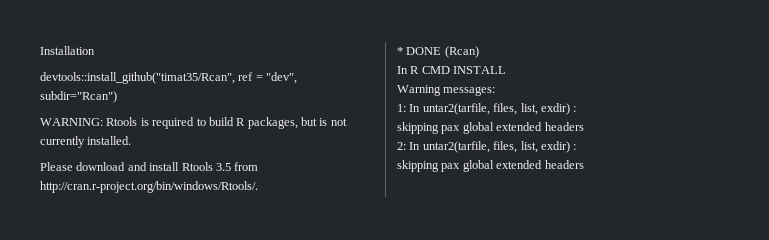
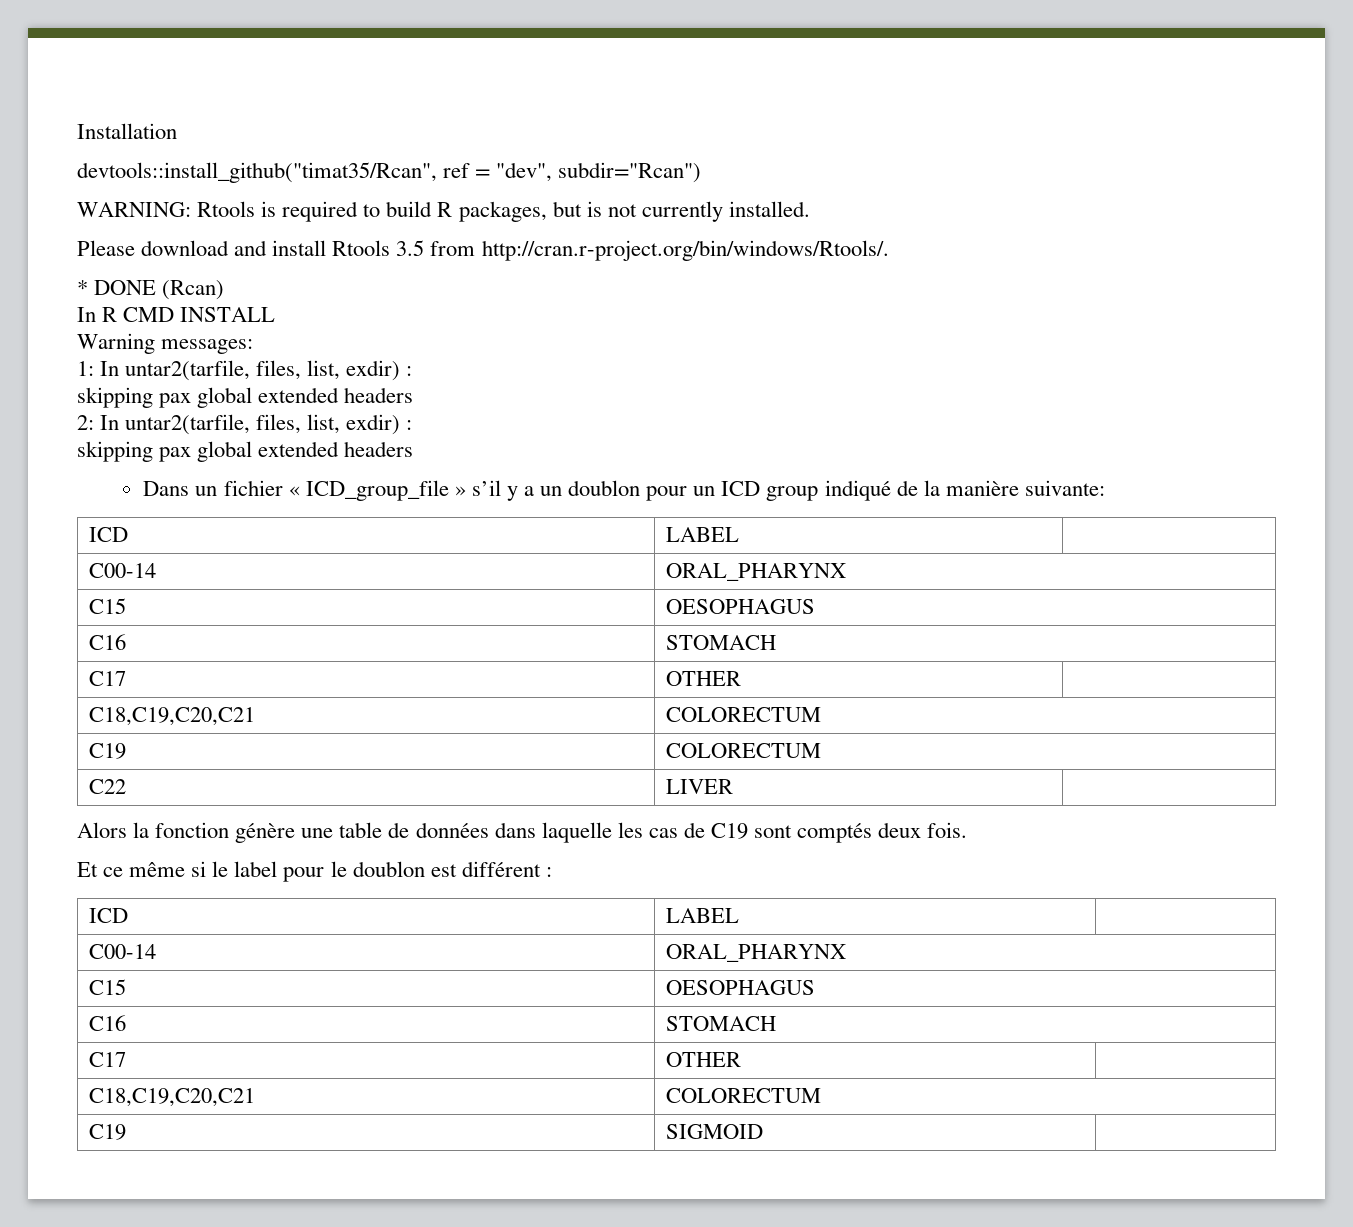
+ Dans un fichier « ICD_group_file » s’il y a un doublon pour un ICD group indiqué de la manière suivante:
+ ICD | LABEL |
+ C00-14 | ORAL_PHARYNX
+ C15 | OESOPHAGUS
+ C16 | STOMACH
+ C17 | OTHER |
+ C18,C19,C20,C21 | COLORECTUM
+ C19 | COLORECTUM
+ C22 | LIVER |
+ Alors la fonction génère une table de données dans laquelle les cas de C19 sont comptés deux fois.
+ Et ce même si le label pour le doublon est différent :
+ ICD | LABEL |
+ C00-14 | ORAL_PHARYNX
+ C15 | OESOPHAGUS
+ C16 | STOMACH
+ C17 | OTHER |
+ C18,C19,C20,C21 | COLORECTUM
+ C19 | SIGMOID |

